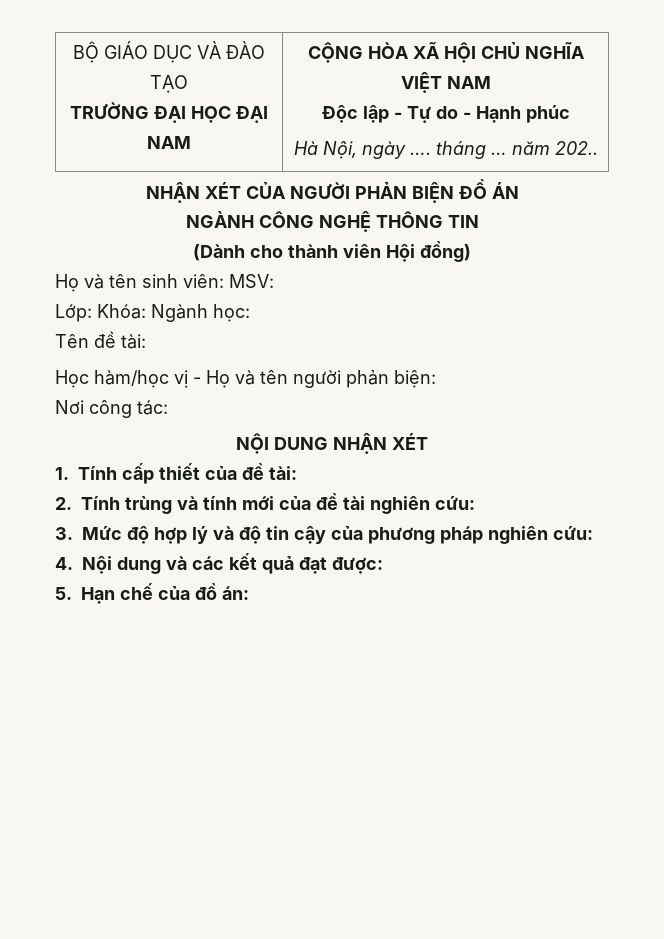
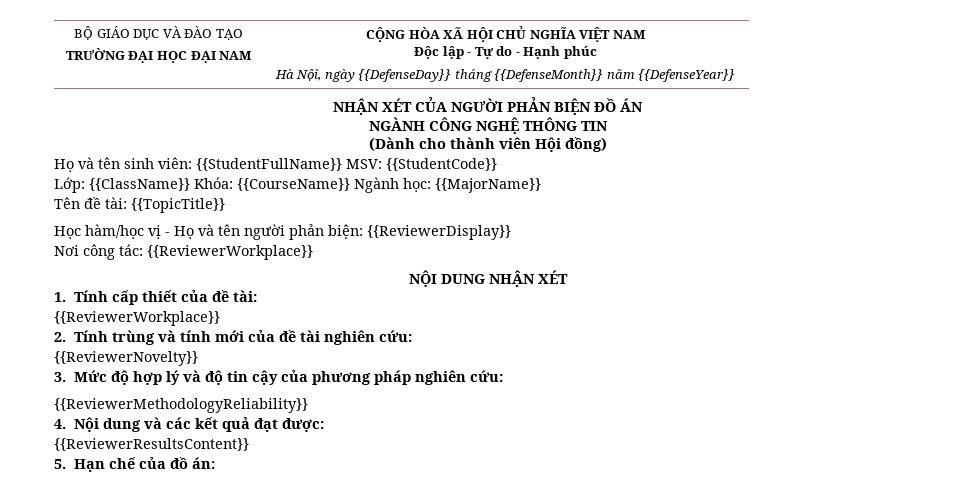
  BỘ GIÁO DỤC VÀ ĐÀO TẠO
  TRƯỜNG ĐẠI HỌC ĐẠI NAM | CỘNG HÒA XÃ HỘI CHỦ NGHĨA VIỆT NAM
  Độc lập - Tự do - Hạnh phúc
- Hà Nội, ngày …. tháng … năm 202..
+ Hà Nội, ngày {{DefenseDay}} tháng {{DefenseMonth}} năm {{DefenseYear}}
- Họ và tên sinh viên: MSV:
+ Họ và tên sinh viên: {{StudentFullName}} MSV: {{StudentCode}}
- Lớp: Khóa: Ngành học:
+ Lớp: {{ClassName}} Khóa: {{CourseName}} Ngành học: {{MajorName}}
- Tên đề tài:
+ Tên đề tài: {{TopicTitle}}
- Học hàm/học vị - Họ và tên người phản biện:
+ Học hàm/học vị - Họ và tên người phản biện: {{ReviewerDisplay}}
- Nơi công tác:
+ Nơi công tác: {{ReviewerWorkplace}}
  1. Tính cấp thiết của đề tài:
+ {{ReviewerWorkplace}}
+ {{ReviewerNovelty}}
+ {{ReviewerMethodologyReliability}}
+ {{ReviewerResultsContent}}

